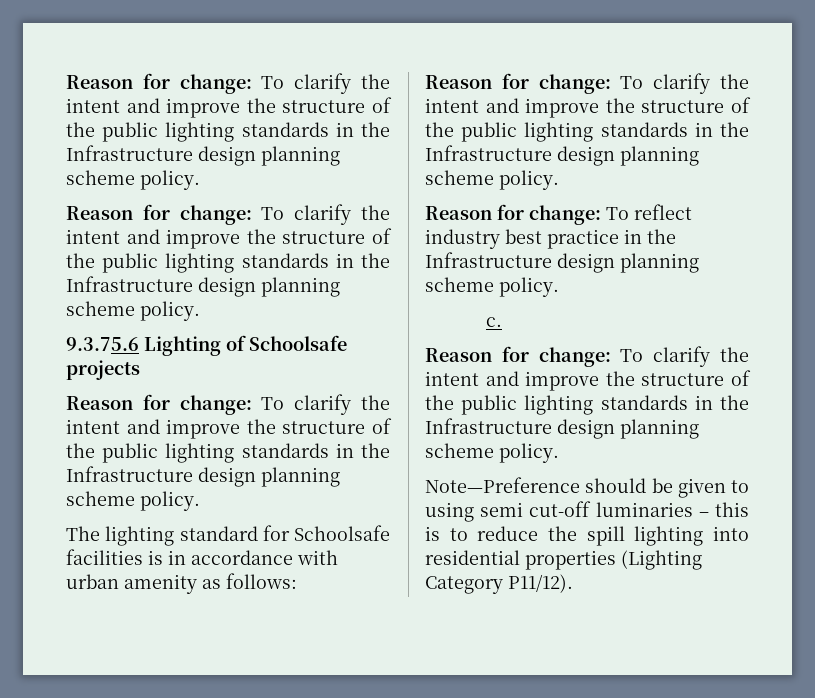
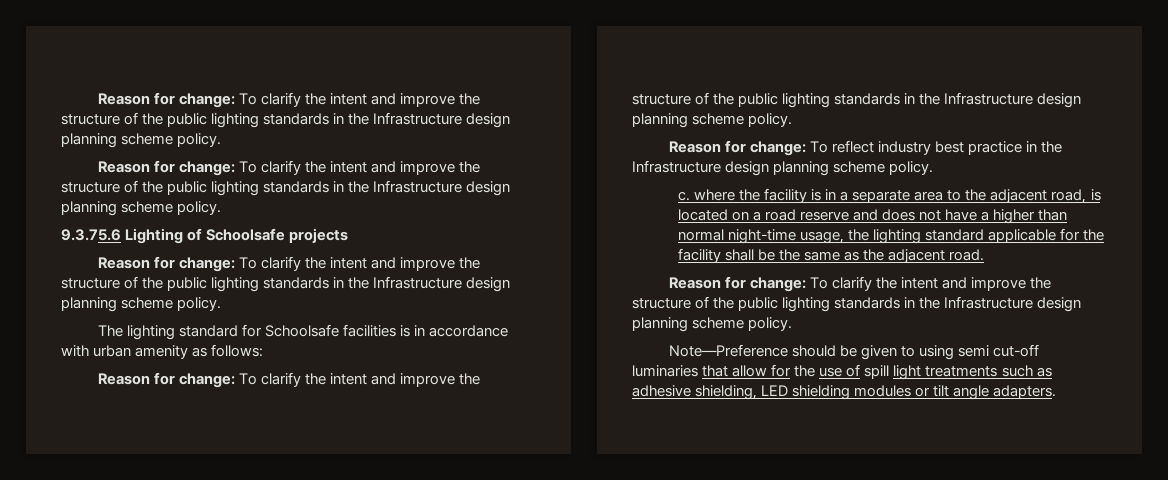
- c.
+ c. where the facility is in a separate area to the adjacent road, is located on a road reserve and does not have a higher than normal night-time usage, the lighting standard applicable for the facility shall be the same as the adjacent road.
- Note—Preference should be given to using semi cut-off luminaries – this is to reduce the spill lighting into residential properties (Lighting Category P11/12).
+ Note—Preference should be given to using semi cut-off luminaries that allow for the use of spill light treatments such as adhesive shielding, LED shielding modules or tilt angle adapters.

